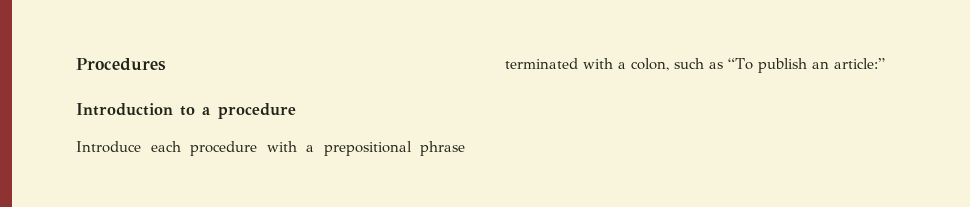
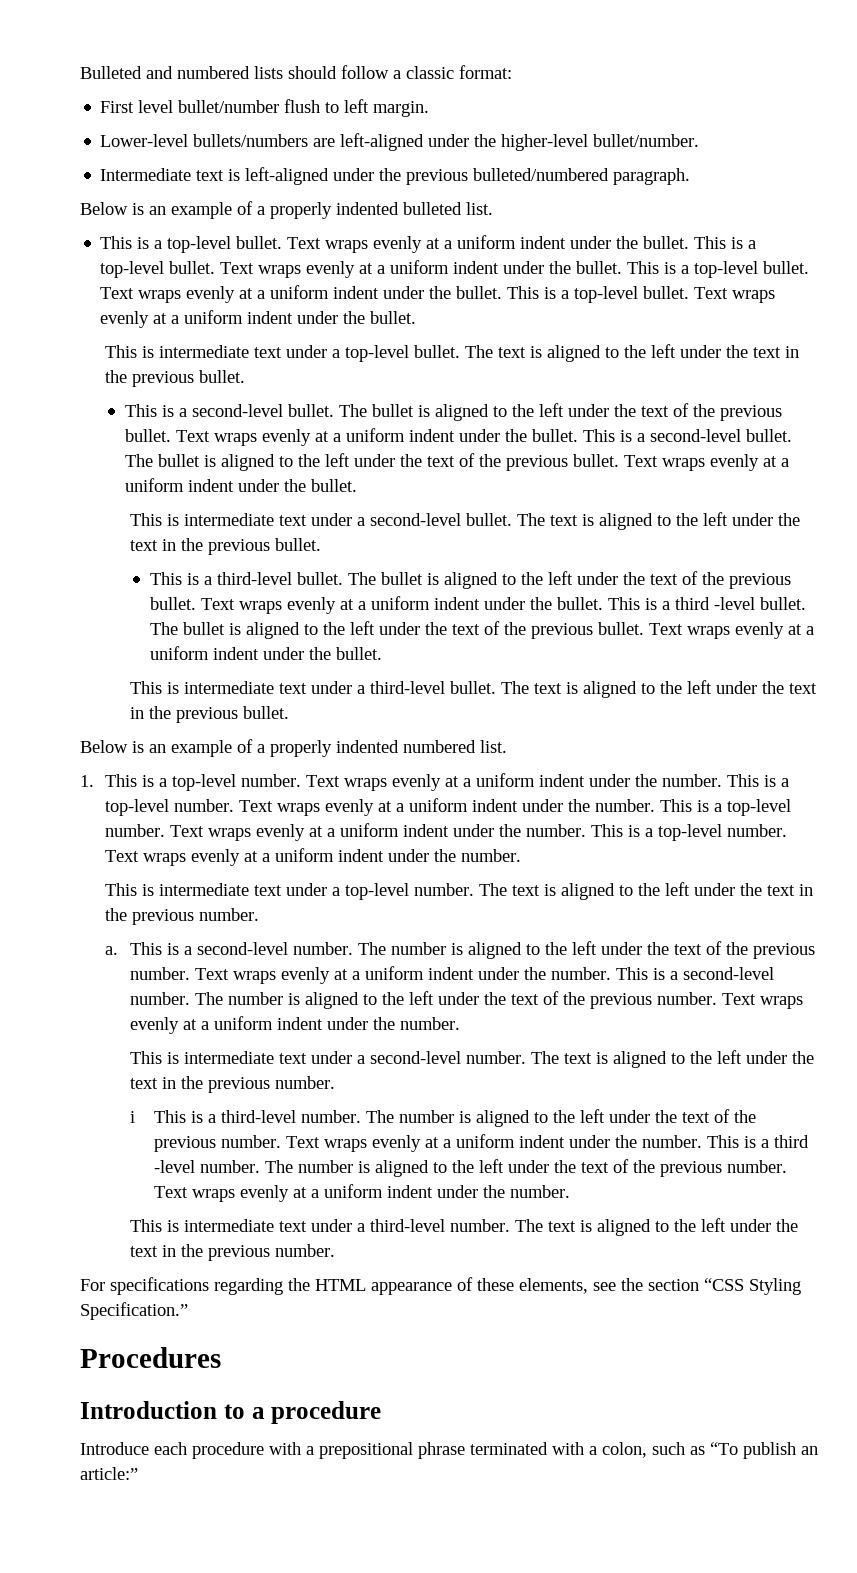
+ Bulleted and numbered lists should follow a classic format:
+ First level bullet/number flush to left margin.
+ Lower-level bullets/numbers are left-aligned under the higher-level bullet/number.
+ Intermediate text is left-aligned under the previous bulleted/numbered paragraph.
+ Below is an example of a properly indented bulleted list.
+ This is a top-level bullet. Text wraps evenly at a uniform indent under the bullet. This is a top-level bullet. Text wraps evenly at a uniform indent under the bullet. This is a top-level bullet. Text wraps evenly at a uniform indent under the bullet. This is a top-level bullet. Text wraps evenly at a uniform indent under the bullet.
+ This is intermediate text under a top-level bullet. The text is aligned to the left under the text in the previous bullet.
+ This is a second-level bullet. The bullet is aligned to the left under the text of the previous bullet. Text wraps evenly at a uniform indent under the bullet. This is a second-level bullet. The bullet is aligned to the left under the text of the previous bullet. Text wraps evenly at a uniform indent under the bullet.
+ This is intermediate text under a second-level bullet. The text is aligned to the left under the text in the previous bullet.
+ This is a third-level bullet. The bullet is aligned to the left under the text of the previous bullet. Text wraps evenly at a uniform indent under the bullet. This is a third -level bullet. The bullet is aligned to the left under the text of the previous bullet. Text wraps evenly at a uniform indent under the bullet.
+ This is intermediate text under a third-level bullet. The text is aligned to the left under the text in the previous bullet.
+ Below is an example of a properly indented numbered list.
+ 1. This is a top-level number. Text wraps evenly at a uniform indent under the number. This is a top-level number. Text wraps evenly at a uniform indent under the number. This is a top-level number. Text wraps evenly at a uniform indent under the number. This is a top-level number. Text wraps evenly at a uniform indent under the number.
+ This is intermediate text under a top-level number. The text is aligned to the left under the text in the previous number.
+ a. This is a second-level number. The number is aligned to the left under the text of the previous number. Text wraps evenly at a uniform indent under the number. This is a second-level number. The number is aligned to the left under the text of the previous number. Text wraps evenly at a uniform indent under the number.
+ This is intermediate text under a second-level number. The text is aligned to the left under the text in the previous number.
+ i This is a third-level number. The number is aligned to the left under the text of the previous number. Text wraps evenly at a uniform indent under the number. This is a third -level number. The number is aligned to the left under the text of the previous number. Text wraps evenly at a uniform indent under the number.
+ This is intermediate text under a third-level number. The text is aligned to the left under the text in the previous number.
+ For specifications regarding the HTML appearance of these elements, see the section “CSS Styling Specification.”

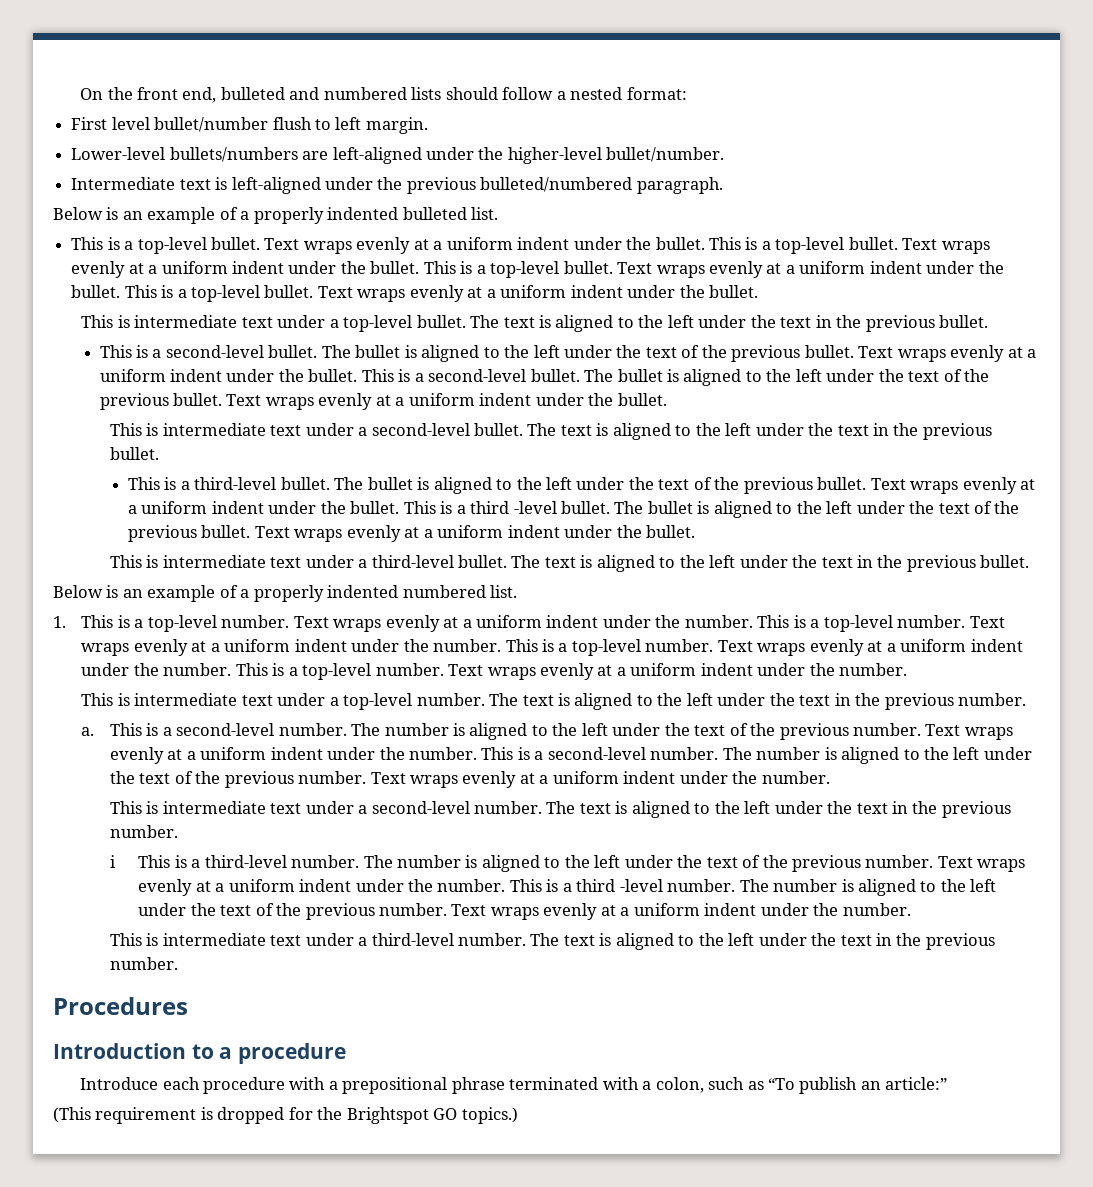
- Bulleted and numbered lists should follow a classic format:
+ On the front end, bulleted and numbered lists should follow a nested format:
- For specifications regarding the HTML appearance of these elements, see the section “CSS Styling Specification.”
+ (This requirement is dropped for the Brightspot GO topics.)

